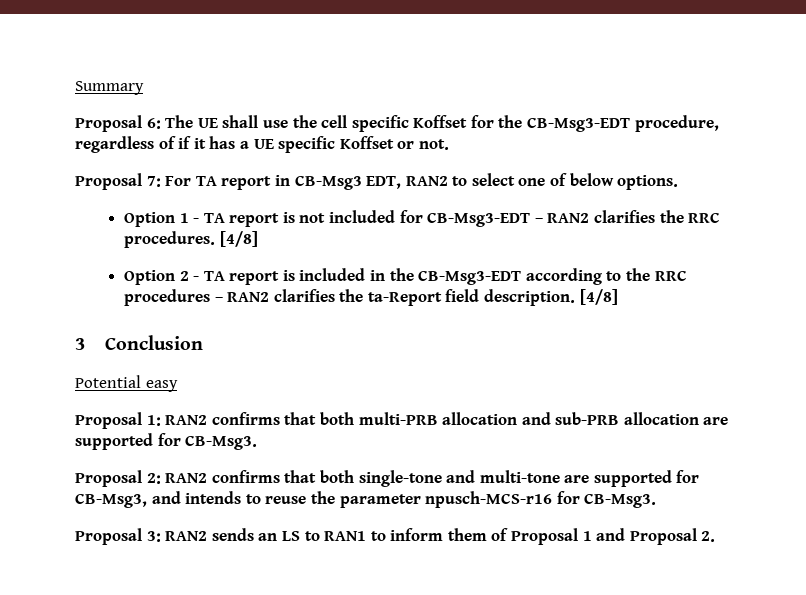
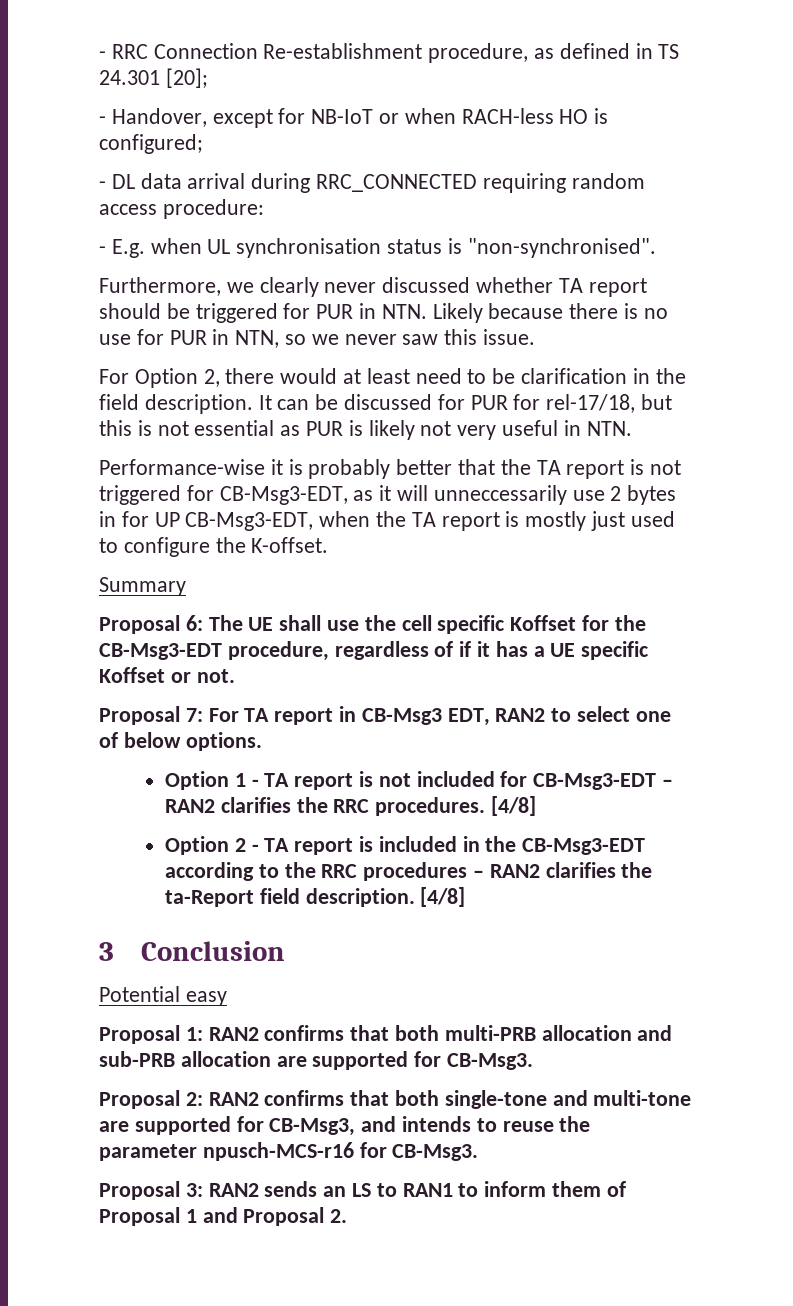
+ - RRC Connection Re-establishment procedure, as defined in TS 24.301 [20];
+ - Handover, except for NB-IoT or when RACH-less HO is configured;
+ - DL data arrival during RRC_CONNECTED requiring random access procedure:
+ - E.g. when UL synchronisation status is "non-synchronised".
+ Furthermore, we clearly never discussed whether TA report should be triggered for PUR in NTN. Likely because there is no use for PUR in NTN, so we never saw this issue.
+ For Option 2, there would at least need to be clarification in the field description. It can be discussed for PUR for rel-17/18, but this is not essential as PUR is likely not very useful in NTN.
+ Performance-wise it is probably better that the TA report is not triggered for CB-Msg3-EDT, as it will unneccessarily use 2 bytes in for UP CB-Msg3-EDT, when the TA report is mostly just used to configure the K-offset.

